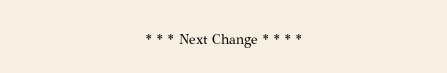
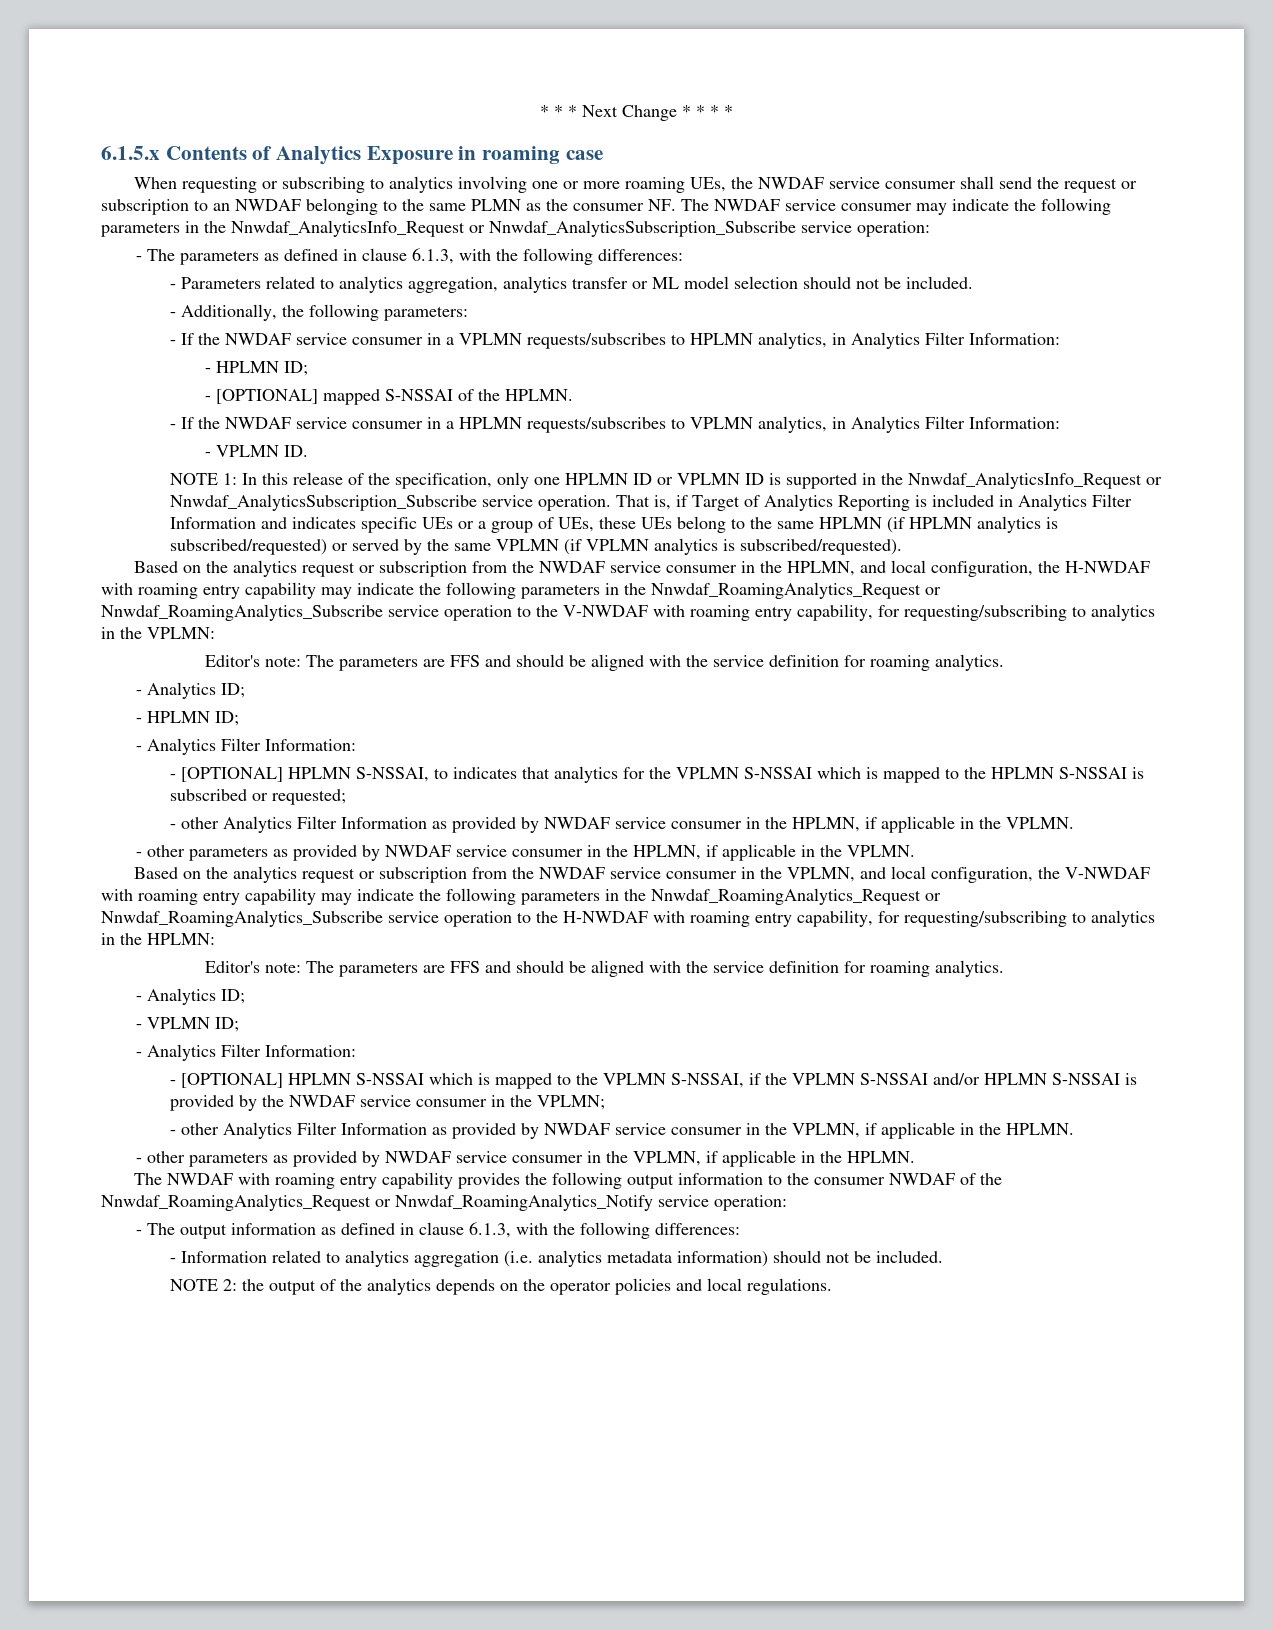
+ 6.1.5.x Contents of Analytics Exposure in roaming case
+ When requesting or subscribing to analytics involving one or more roaming UEs, the NWDAF service consumer shall send the request or subscription to an NWDAF belonging to the same PLMN as the consumer NF. The NWDAF service consumer may indicate the following parameters in the Nnwdaf_AnalyticsInfo_Request or Nnwdaf_AnalyticsSubscription_Subscribe service operation:
+ - The parameters as defined in clause 6.1.3, with the following differences:
+ - Parameters related to analytics aggregation, analytics transfer or ML model selection should not be included.
+ - Additionally, the following parameters:
+ - If the NWDAF service consumer in a VPLMN requests/subscribes to HPLMN analytics, in Analytics Filter Information:
+ - HPLMN ID;
+ - [OPTIONAL] mapped S-NSSAI of the HPLMN.
+ - If the NWDAF service consumer in a HPLMN requests/subscribes to VPLMN analytics, in Analytics Filter Information:
+ - VPLMN ID.
+ NOTE 1: In this release of the specification, only one HPLMN ID or VPLMN ID is supported in the Nnwdaf_AnalyticsInfo_Request or Nnwdaf_AnalyticsSubscription_Subscribe service operation. That is, if Target of Analytics Reporting is included in Analytics Filter Information and indicates specific UEs or a group of UEs, these UEs belong to the same HPLMN (if HPLMN analytics is subscribed/requested) or served by the same VPLMN (if VPLMN analytics is subscribed/requested).
+ Based on the analytics request or subscription from the NWDAF service consumer in the HPLMN, and local configuration, the H-NWDAF with roaming entry capability may indicate the following parameters in the Nnwdaf_RoamingAnalytics_Request or Nnwdaf_RoamingAnalytics_Subscribe service operation to the V-NWDAF with roaming entry capability, for requesting/subscribing to analytics in the VPLMN:
+ Editor's note: The parameters are FFS and should be aligned with the service definition for roaming analytics.
+ - Analytics ID;
+ - HPLMN ID;
+ - Analytics Filter Information:
+ - [OPTIONAL] HPLMN S-NSSAI, to indicates that analytics for the VPLMN S-NSSAI which is mapped to the HPLMN S-NSSAI is subscribed or requested;
+ - other Analytics Filter Information as provided by NWDAF service consumer in the HPLMN, if applicable in the VPLMN.
+ - other parameters as provided by NWDAF service consumer in the HPLMN, if applicable in the VPLMN.
+ Based on the analytics request or subscription from the NWDAF service consumer in the VPLMN, and local configuration, the V-NWDAF with roaming entry capability may indicate the following parameters in the Nnwdaf_RoamingAnalytics_Request or Nnwdaf_RoamingAnalytics_Subscribe service operation to the H-NWDAF with roaming entry capability, for requesting/subscribing to analytics in the HPLMN:
+ Editor's note: The parameters are FFS and should be aligned with the service definition for roaming analytics.
+ - Analytics ID;
+ - VPLMN ID;
+ - Analytics Filter Information:
+ - [OPTIONAL] HPLMN S-NSSAI which is mapped to the VPLMN S-NSSAI, if the VPLMN S-NSSAI and/or HPLMN S-NSSAI is provided by the NWDAF service consumer in the VPLMN;
+ - other Analytics Filter Information as provided by NWDAF service consumer in the VPLMN, if applicable in the HPLMN.
+ - other parameters as provided by NWDAF service consumer in the VPLMN, if applicable in the HPLMN.
+ The NWDAF with roaming entry capability provides the following output information to the consumer NWDAF of the Nnwdaf_RoamingAnalytics_Request or Nnwdaf_RoamingAnalytics_Notify service operation:
+ - The output information as defined in clause 6.1.3, with the following differences:
+ - Information related to analytics aggregation (i.e. analytics metadata information) should not be included.
+ NOTE 2: the output of the analytics depends on the operator policies and local regulations.

